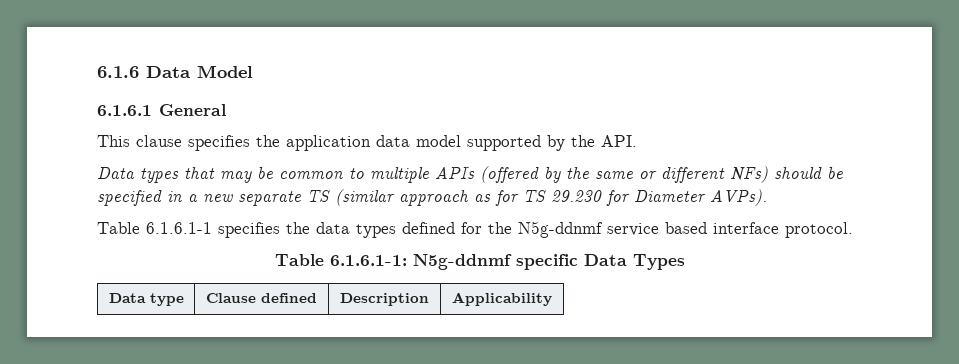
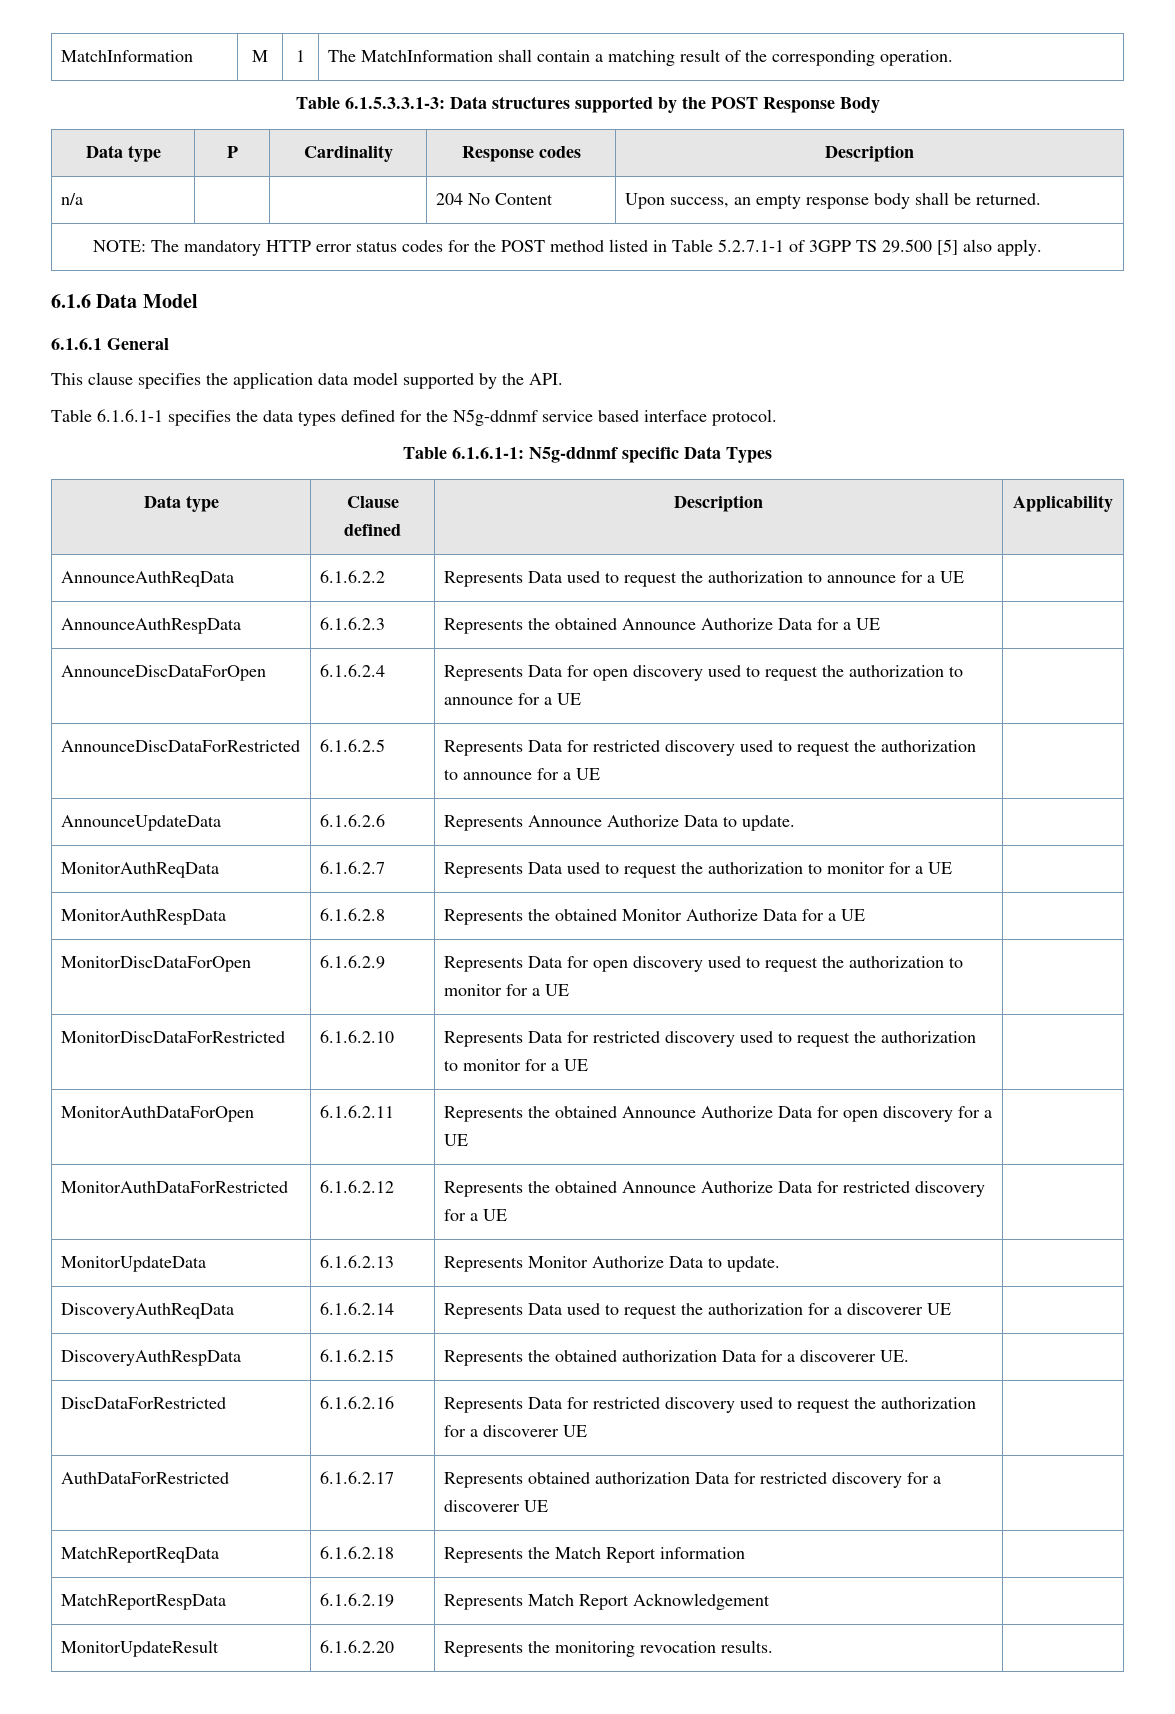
+ MatchInformation | M | 1 | The MatchInformation shall contain a matching result of the corresponding operation.
+ Table 6.1.5.3.3.1-3: Data structures supported by the POST Response Body
+ Data type | P | Cardinality | Response codes | Description
+ n/a | | | 204 No Content | Upon success, an empty response body shall be returned.
+ NOTE: The mandatory HTTP error status codes for the POST method listed in Table 5.2.7.1-1 of 3GPP TS 29.500 [5] also apply.
- Data types that may be common to multiple APIs (offered by the same or different NFs) should be specified in a new separate TS (similar approach as for TS 29.230 for Diameter AVPs).
+ AnnounceAuthReqData | 6.1.6.2.2 | Represents Data used to request the authorization to announce for a UE |
+ AnnounceAuthRespData | 6.1.6.2.3 | Represents the obtained Announce Authorize Data for a UE |
+ AnnounceDiscDataForOpen | 6.1.6.2.4 | Represents Data for open discovery used to request the authorization to announce for a UE |
+ AnnounceDiscDataForRestricted | 6.1.6.2.5 | Represents Data for restricted discovery used to request the authorization to announce for a UE |
+ AnnounceUpdateData | 6.1.6.2.6 | Represents Announce Authorize Data to update. |
+ MonitorAuthReqData | 6.1.6.2.7 | Represents Data used to request the authorization to monitor for a UE |
+ MonitorAuthRespData | 6.1.6.2.8 | Represents the obtained Monitor Authorize Data for a UE |
+ MonitorDiscDataForOpen | 6.1.6.2.9 | Represents Data for open discovery used to request the authorization to monitor for a UE |
+ MonitorDiscDataForRestricted | 6.1.6.2.10 | Represents Data for restricted discovery used to request the authorization to monitor for a UE |
+ MonitorAuthDataForOpen | 6.1.6.2.11 | Represents the obtained Announce Authorize Data for open discovery for a UE |
+ MonitorAuthDataForRestricted | 6.1.6.2.12 | Represents the obtained Announce Authorize Data for restricted discovery for a UE |
+ MonitorUpdateData | 6.1.6.2.13 | Represents Monitor Authorize Data to update. |
+ DiscoveryAuthReqData | 6.1.6.2.14 | Represents Data used to request the authorization for a discoverer UE |
+ DiscoveryAuthRespData | 6.1.6.2.15 | Represents the obtained authorization Data for a discoverer UE. |
+ DiscDataForRestricted | 6.1.6.2.16 | Represents Data for restricted discovery used to request the authorization for a discoverer UE |
+ AuthDataForRestricted | 6.1.6.2.17 | Represents obtained authorization Data for restricted discovery for a discoverer UE |
+ MatchReportReqData | 6.1.6.2.18 | Represents the Match Report information |
+ MatchReportRespData | 6.1.6.2.19 | Represents Match Report Acknowledgement |
+ MonitorUpdateResult | 6.1.6.2.20 | Represents the monitoring revocation results. |

